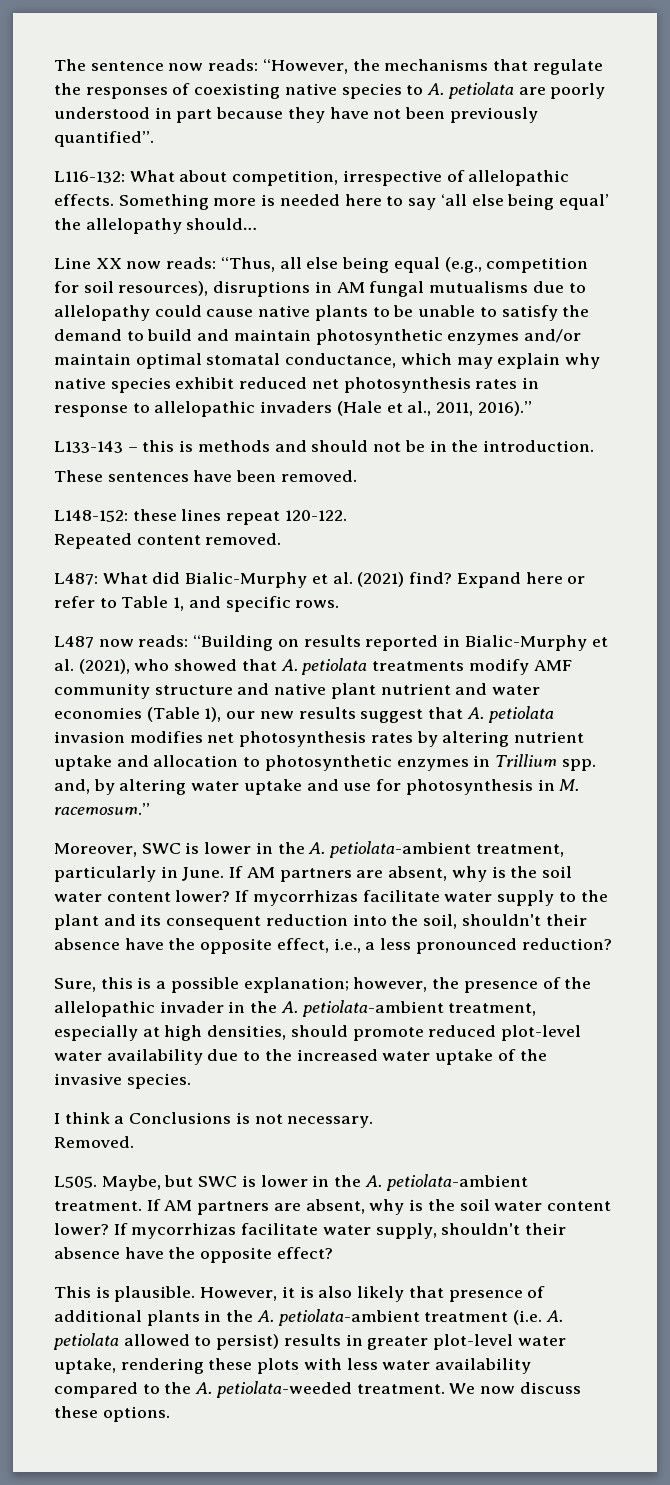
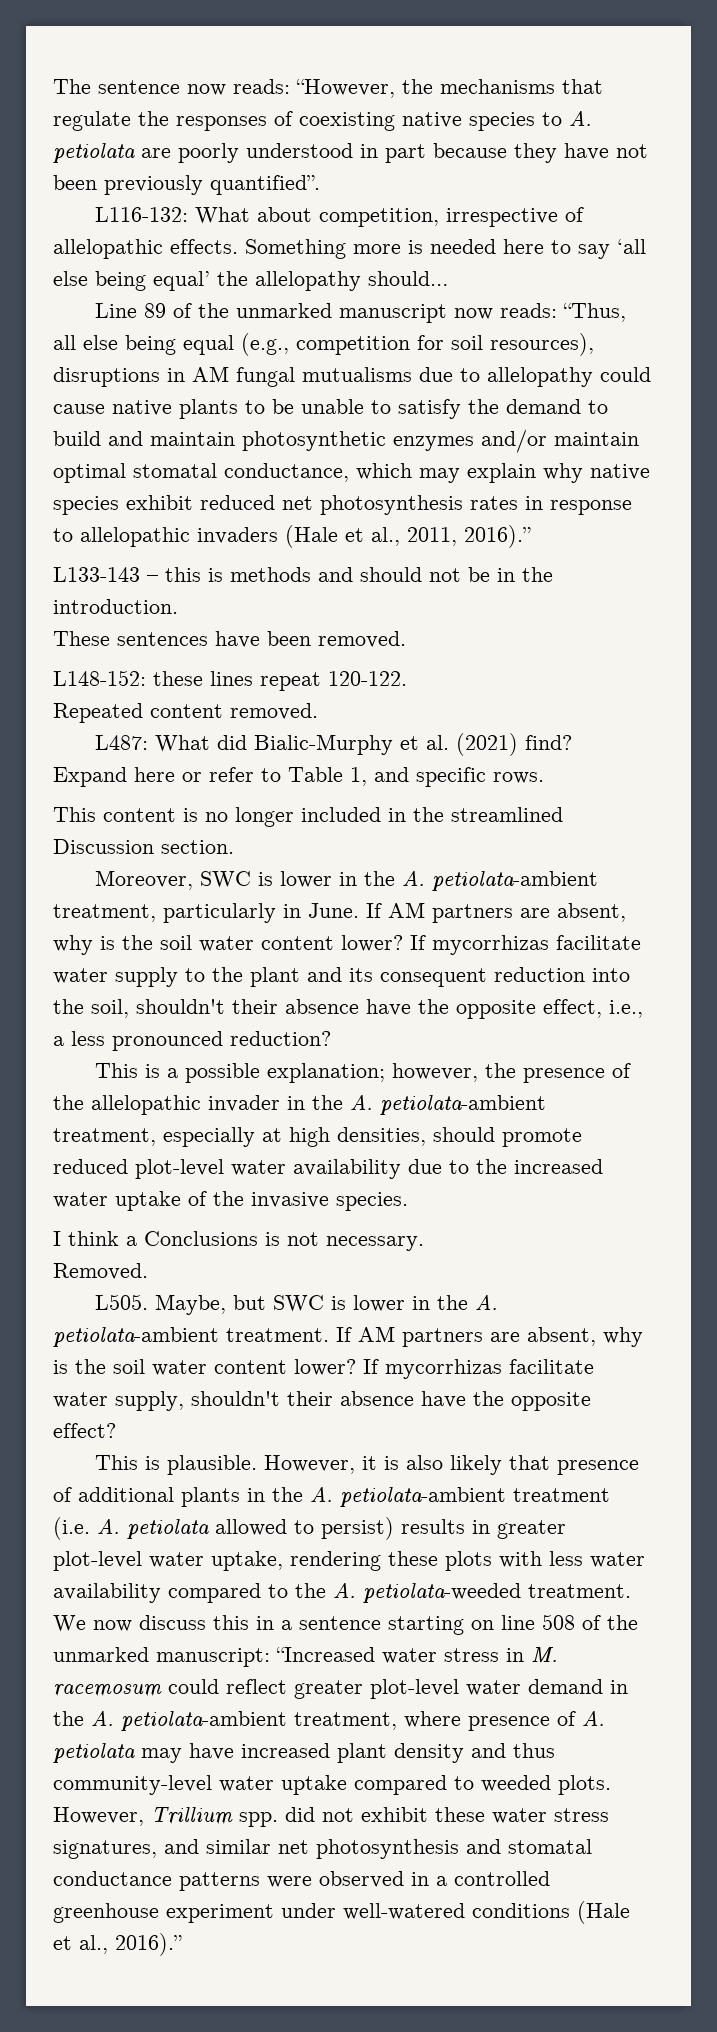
- Line XX now reads:
+ Line 89 of the unmarked manuscript now reads:
- L487 now reads: “Building on results reported in Bialic-Murphy et al. (2021), who showed that A. petiolata treatments modify AMF community structure and native plant nutrient and water economies (Table 1), our new results suggest that A. petiolata invasion modifies net photosynthesis rates by altering nutrient uptake and allocation to photosynthetic enzymes in Trillium spp. and, by altering water uptake and use for photosynthesis in M. racemosum.”
+ This content is no longer included in the streamlined Discussion section.
- Sure, this is a possible explanation; however, the presence of the allelopathic invader in the A. petiolata-ambient treatment, especially at high densities, should promote reduced plot-level water availability due to the increased water uptake of the invasive species.
+ This is a possible explanation; however, the presence of the allelopathic invader in the A. petiolata-ambient treatment, especially at high densities, should promote reduced plot-level water availability due to the increased water uptake of the invasive species.
- We now discuss these options.
+ We now discuss this in a sentence starting on line 508 of the unmarked manuscript: “Increased water stress in M. racemosum could reflect greater plot-level water demand in the A. petiolata-ambient treatment, where presence of A. petiolata may have increased plant density and thus community-level water uptake compared to weeded plots. However, Trillium spp. did not exhibit these water stress signatures, and similar net photosynthesis and stomatal conductance patterns were observed in a controlled greenhouse experiment under well-watered conditions (Hale et al., 2016).”

